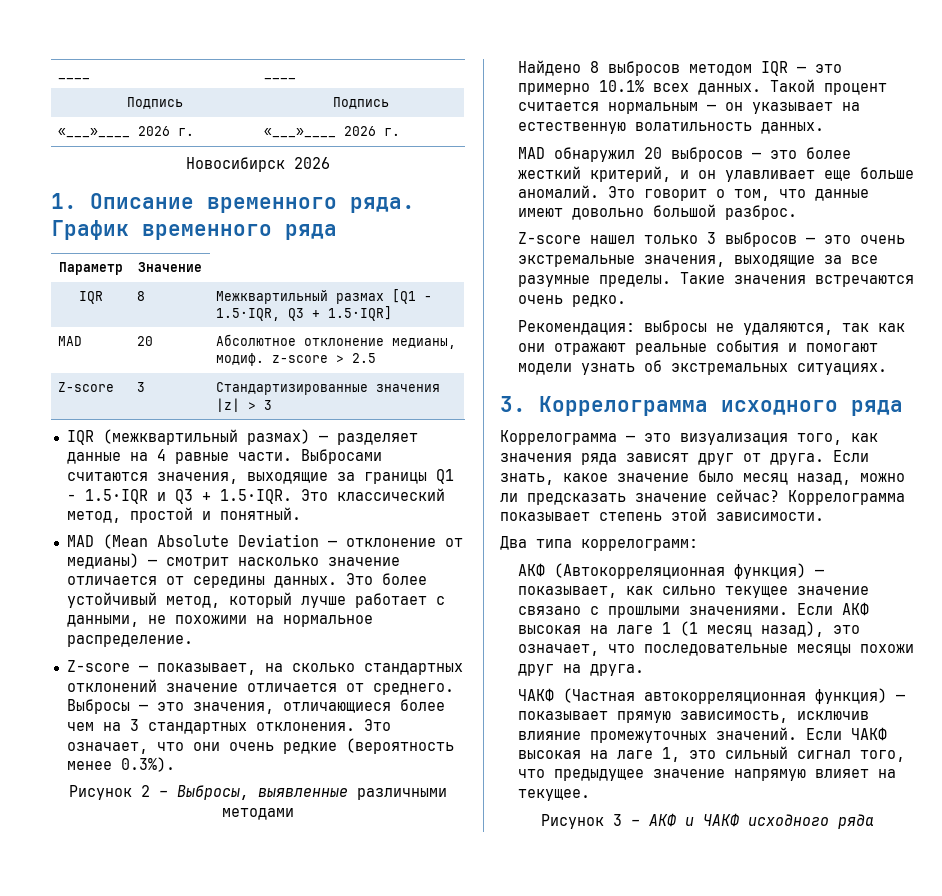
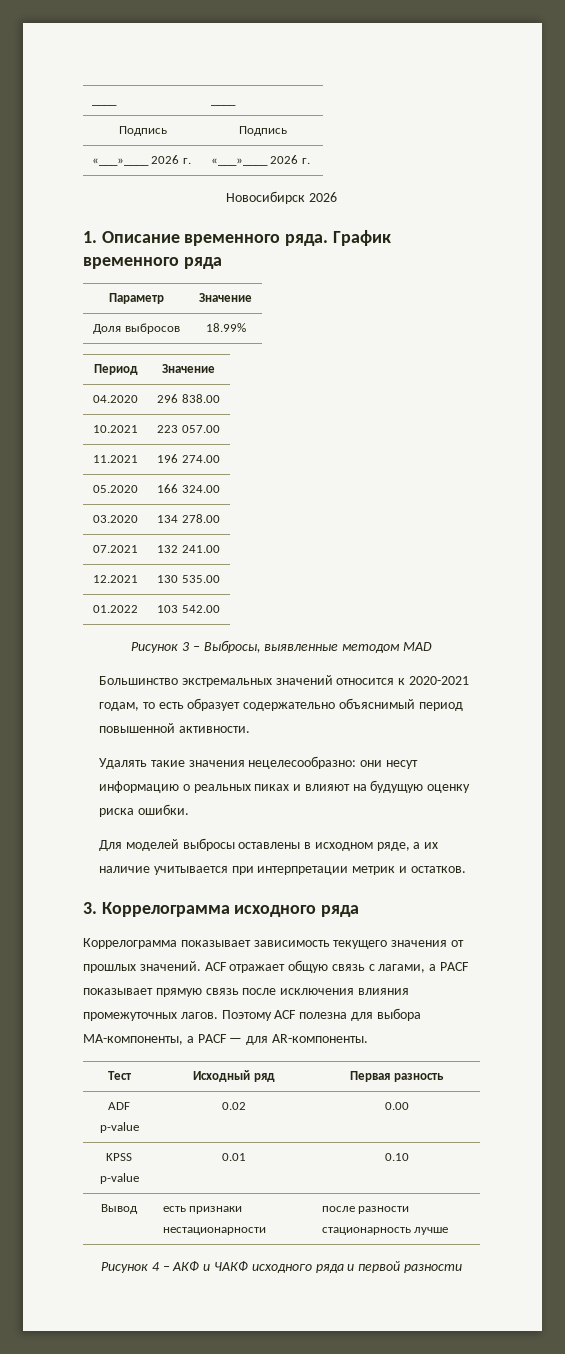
- IQR | 8 | Межквартильный размах [Q1 - 1.5·IQR, Q3 + 1.5·IQR]
- MAD | 20 | Абсолютное отклонение медианы, модиф. z-score > 2.5
- Z-score | 3 | Стандартизированные значения |z| > 3
- IQR (межквартильный размах) — разделяет данные на 4 равные части. Выбросами считаются значения, выходящие за границы Q1 - 1.5·IQR и Q3 + 1.5·IQR. Это классический метод, простой и понятный.
- MAD (Mean Absolute Deviation — отклонение от медианы) — смотрит насколько значение отличается от середины данных. Это более устойчивый метод, который лучше работает с данными, не похожими на нормальное распределение.
- Z-score — показывает, на сколько стандартных отклонений значение отличается от среднего. Выбросы — это значения, отличающиеся более чем на 3 стандартных отклонения. Это означает, что они очень редкие (вероятность менее 0.3%).
- Рисунок 2 – Выбросы, выявленные различными методами
- Найдено 8 выбросов методом IQR — это примерно 10.1% всех данных. Такой процент считается нормальным — он указывает на естественную волатильность данных.
- MAD обнаружил 20 выбросов — это более жесткий критерий, и он улавливает еще больше аномалий. Это говорит о том, что данные имеют довольно большой разброс.
- Z-score нашел только 3 выбросов — это очень экстремальные значения, выходящие за все разумные пределы. Такие значения встречаются очень редко.
- Рекомендация: выбросы не удаляются, так как они отражают реальные события и помогают модели узнать об экстремальных ситуациях.
+ Доля выбросов | 18.99%
+ Период | Значение
+ 04.2020 | 296 838.00
+ 10.2021 | 223 057.00
+ 11.2021 | 196 274.00
+ 05.2020 | 166 324.00
+ 03.2020 | 134 278.00
+ 07.2021 | 132 241.00
+ 12.2021 | 130 535.00
+ 01.2022 | 103 542.00
+ Рисунок 3 – Выбросы, выявленные методом MAD
+ Большинство экстремальных значений относится к 2020-2021 годам, то есть образует содержательно объяснимый период повышенной активности.
+ Удалять такие значения нецелесообразно: они несут информацию о реальных пиках и влияют на будущую оценку риска ошибки.
+ Для моделей выбросы оставлены в исходном ряде, а их наличие учитывается при интерпретации метрик и остатков.
- Коррелограмма — это визуализация того, как значения ряда зависят друг от друга. Если знать, какое значение было месяц назад, можно ли предсказать значение сейчас? Коррелограмма показывает степень этой зависимости.
- Два типа коррелограмм:
- АКФ (Автокорреляционная функция) — показывает, как сильно текущее значение связано с прошлыми значениями. Если АКФ высокая на лаге 1 (1 месяц назад), это означает, что последовательные месяцы похожи друг на друга.
- ЧАКФ (Частная автокорреляционная функция) — показывает прямую зависимость, исключив влияние промежуточных значений. Если ЧАКФ высокая на лаге 1, это сильный сигнал того, что предыдущее значение напрямую влияет на текущее.
- Рисунок 3 – АКФ и ЧАКФ исходного ряда
+ Коррелограмма показывает зависимость текущего значения от прошлых значений. ACF отражает общую связь с лагами, а PACF показывает прямую связь после исключения влияния промежуточных лагов. Поэтому ACF полезна для выбора MA-компоненты, а PACF — для AR-компоненты.
+ Тест | Исходный ряд | Первая разность
+ ADF p-value | 0.02 | 0.00
+ KPSS p-value | 0.01 | 0.10
+ Вывод | есть признаки нестационарности | после разности стационарность лучше
+ Рисунок 4 – АКФ и ЧАКФ исходного ряда и первой разности

